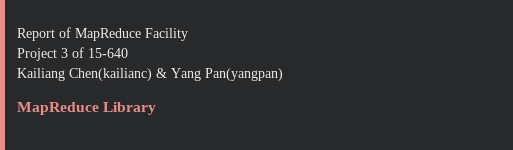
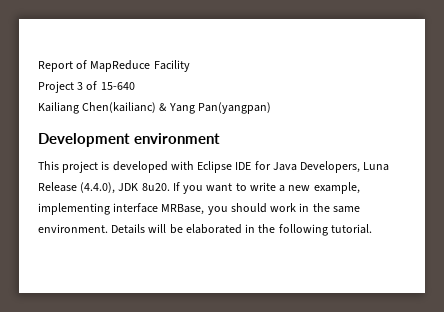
- MapReduce Library
+ Development environment
+ This project is developed with Eclipse IDE for Java Developers, Luna Release (4.4.0), JDK 8u20. If you want to write a new example, implementing interface MRBase, you should work in the same environment. Details will be elaborated in the following tutorial.

